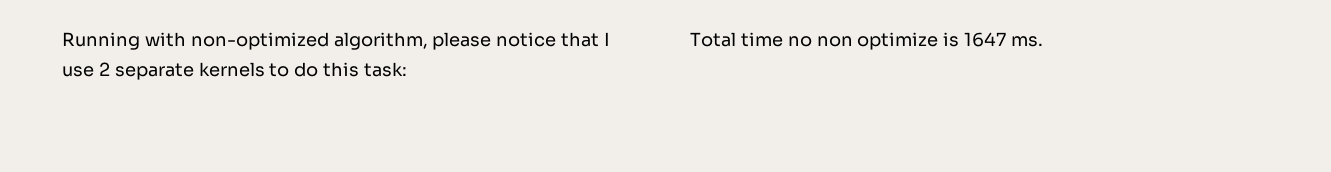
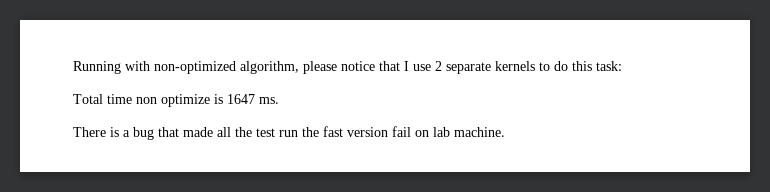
- Total time no non optimize is 1647 ms.
+ Total time non optimize is 1647 ms.
+ There is a bug that made all the test run the fast version fail on lab machine.

